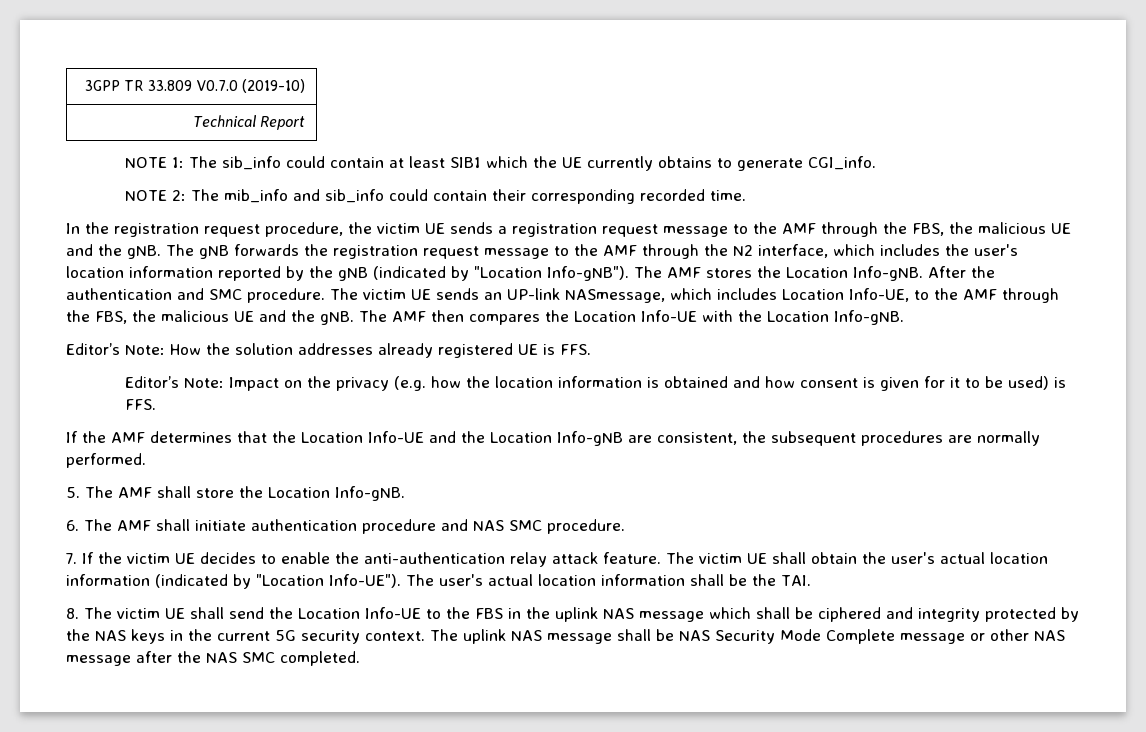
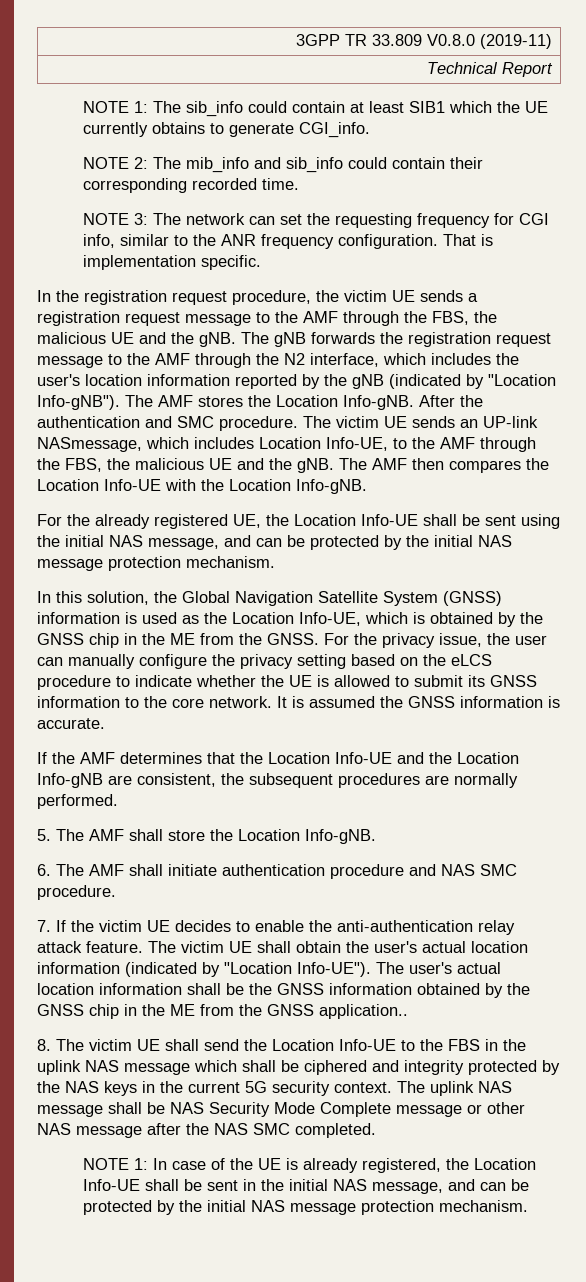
- 3GPP TR 33.809 V0.7.0 (2019-10)
+ 3GPP TR 33.809 V0.8.0 (2019-11)
+ NOTE 3: The network can set the requesting frequency for CGI info, similar to the ANR frequency configuration. That is implementation specific.
- Editor’s Note: How the solution addresses already registered UE is FFS.
- Editor’s Note: Impact on the privacy (e.g. how the location information is obtained and how consent is given for it to be used) is FFS.
+ For the already registered UE, the Location Info-UE shall be sent using the initial NAS message, and can be protected by the initial NAS message protection mechanism.
+ In this solution, the Global Navigation Satellite System (GNSS) information is used as the Location Info-UE, which is obtained by the GNSS chip in the ME from the GNSS. For the privacy issue, the user can manually configure the privacy setting based on the eLCS procedure to indicate whether the UE is allowed to submit its GNSS information to the core network. It is assumed the GNSS information is accurate.
- The user's actual location information shall be the TAI.
+ The user's actual location information shall be the GNSS information obtained by the GNSS chip in the ME from the GNSS application..
+ NOTE 1: In case of the UE is already registered, the Location Info-UE shall be sent in the initial NAS message, and can be protected by the initial NAS message protection mechanism.

